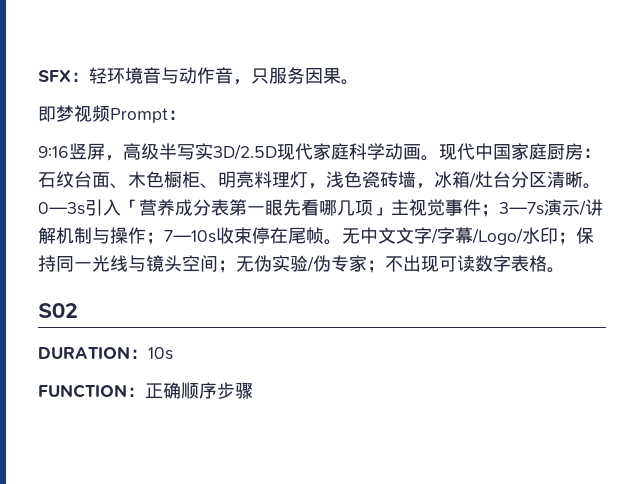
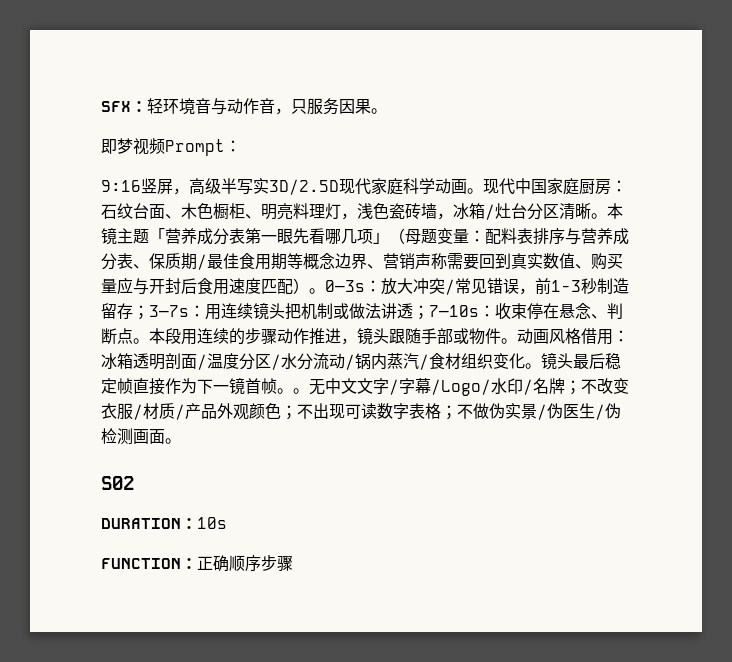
- 0—3s引入「营养成分表第一眼先看哪几项」主视觉事件；3—7s演示/讲解机制与操作；7—10s收束停在尾帧。
+ 本镜主题「营养成分表第一眼先看哪几项」（母题变量：配料表排序与营养成分表、保质期/最佳食用期等概念边界、营销声称需要回到真实数值、购买量应与开封后食用速度匹配）。0—3s：放大冲突/常见错误，前1-3秒制造留存；3—7s：用连续镜头把机制或做法讲透；7—10s：收束停在悬念、判断点。本段用连续的步骤动作推进，镜头跟随手部或物件。动画风格借用：冰箱透明剖面/温度分区/水分流动/锅内蒸汽/食材组织变化。镜头最后稳定帧直接作为下一镜首帧。。
- 无中文文字/字幕/Logo/水印；保持同一光线与镜头空间；无伪实验/伪专家；不出现可读数字表格。
+ 无中文文字/字幕/Logo/水印/名牌；不改变衣服/材质/产品外观颜色；不出现可读数字表格；不做伪实景/伪医生/伪检测画面。

